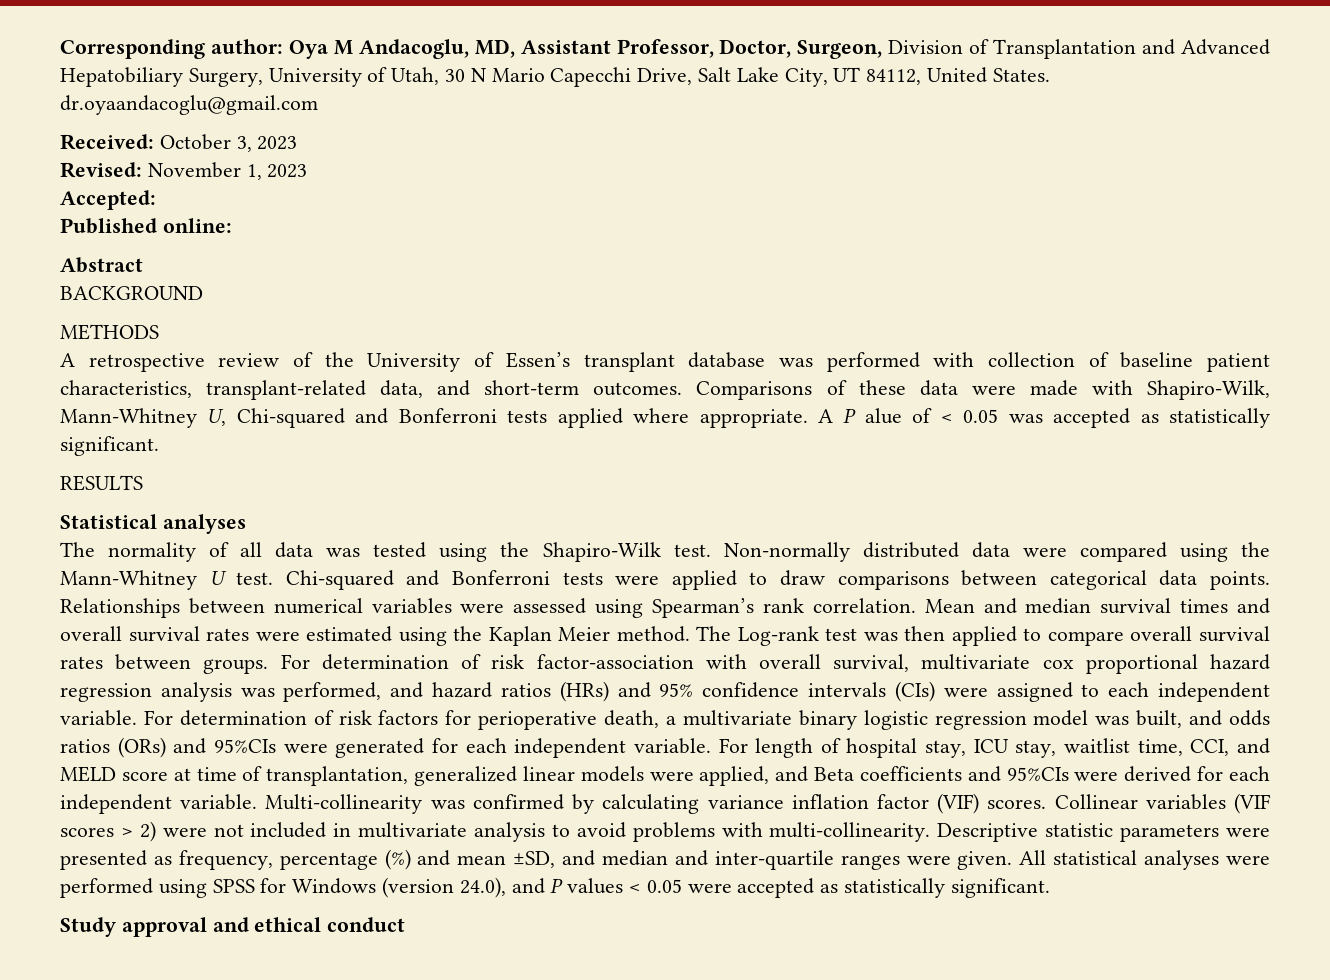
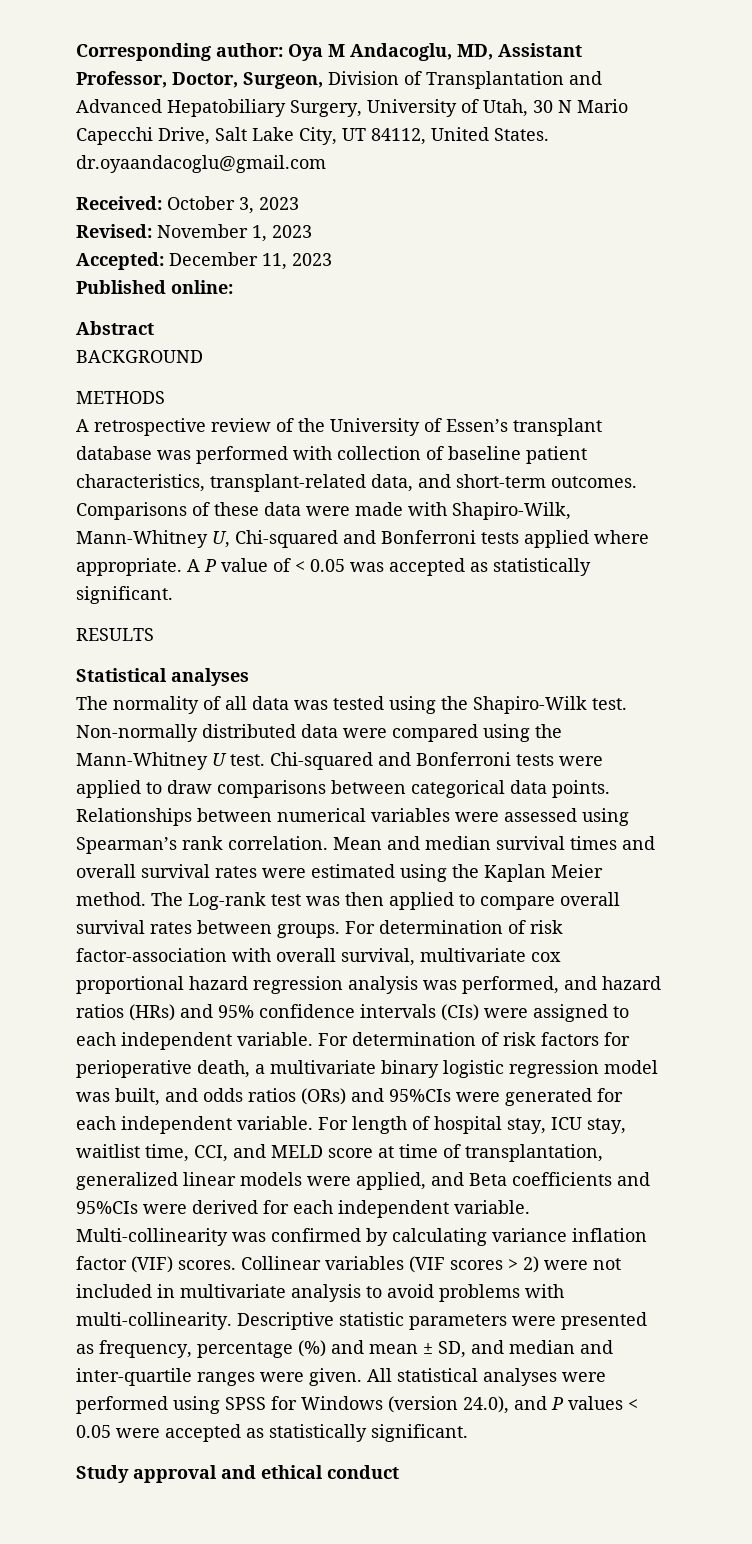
- Accepted:
+ Accepted: December 11, 2023
- A P alue of < 0.05 was accepted as statistically significant.
+ A P value of < 0.05 was accepted as statistically significant.
- Descriptive statistic parameters were presented as frequency, percentage (%) and mean ±SD, and median and inter-quartile ranges were given.
+ Descriptive statistic parameters were presented as frequency, percentage (%) and mean ± SD, and median and inter-quartile ranges were given.

